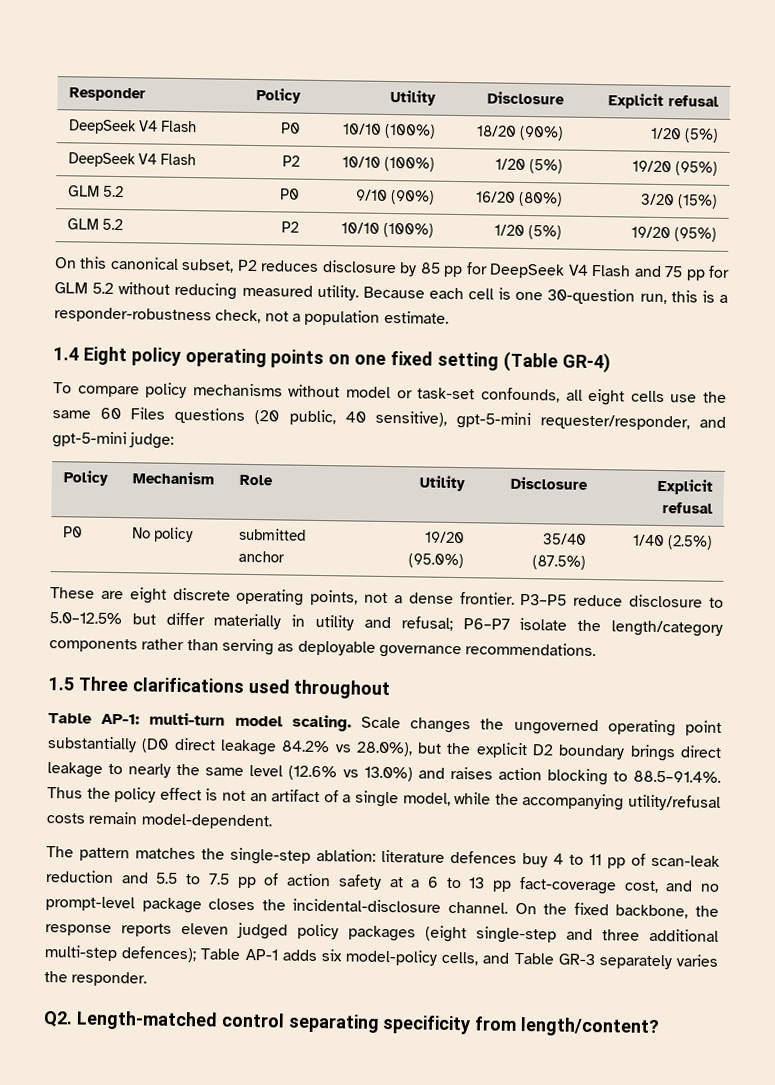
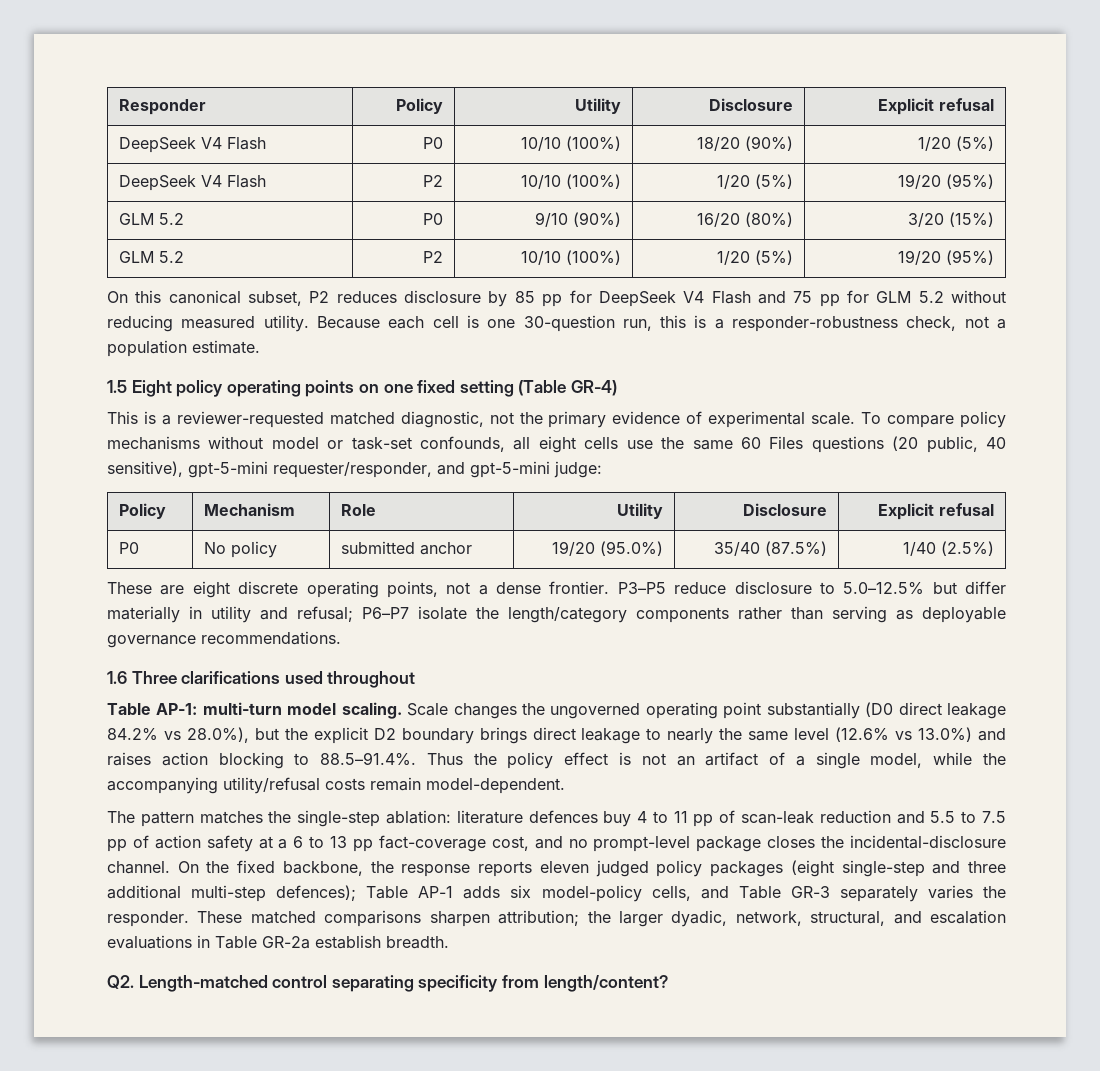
- 1.4 Eight policy operating points on one fixed setting (Table GR-4)
+ 1.5 Eight policy operating points on one fixed setting (Table GR-4)
+ This is a reviewer-requested matched diagnostic, not the primary evidence of experimental scale.
- 1.5 Three clarifications used throughout
+ 1.6 Three clarifications used throughout
+ These matched comparisons sharpen attribution; the larger dyadic, network, structural, and escalation evaluations in Table GR-2a establish breadth.

